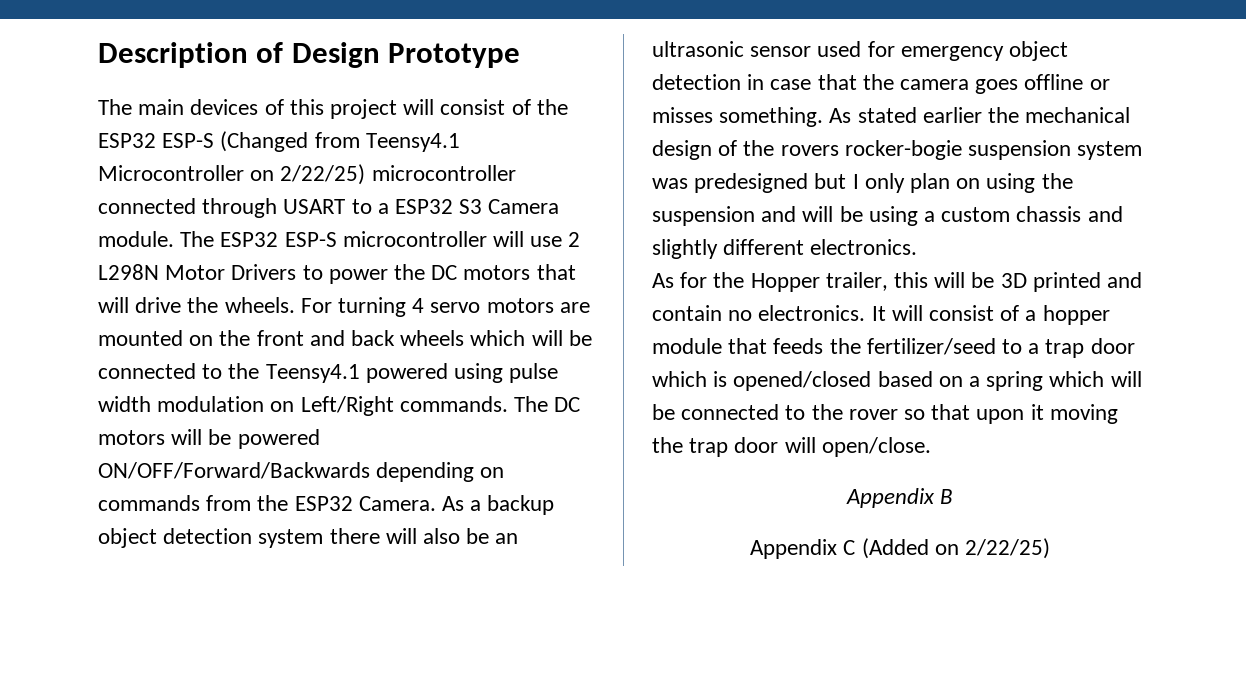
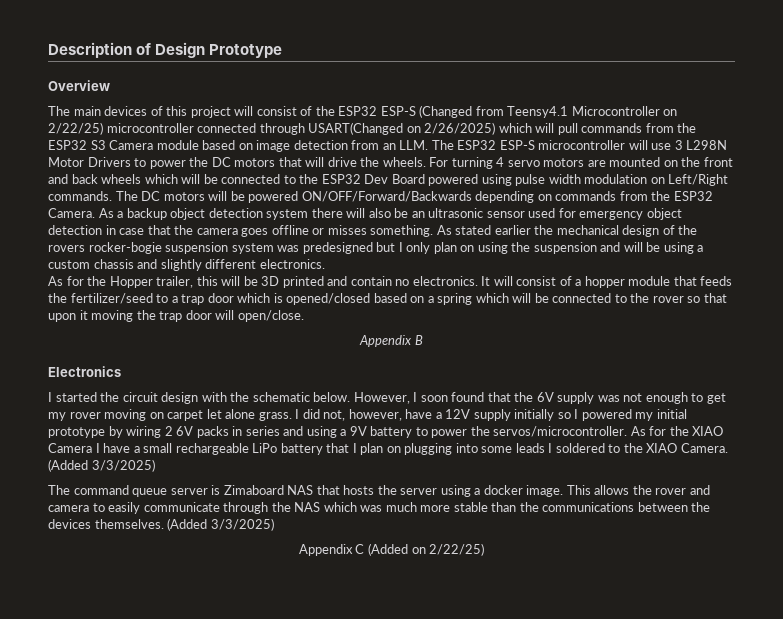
+ Overview
- The main devices of this project will consist of the ESP32 ESP-S (Changed from Teensy4.1 Microcontroller on 2/22/25) microcontroller connected through USART to a ESP32 S3 Camera module. The ESP32 ESP-S microcontroller will use 2 L298N Motor Drivers to power the DC motors that will drive the wheels.
+ The main devices of this project will consist of the ESP32 ESP-S (Changed from Teensy4.1 Microcontroller on 2/22/25) microcontroller connected through USART(Changed on 2/26/2025) which will pull commands from the ESP32 S3 Camera module based on image detection from an LLM. The ESP32 ESP-S microcontroller will use 3 L298N Motor Drivers to power the DC motors that will drive the wheels.
- For turning 4 servo motors are mounted on the front and back wheels which will be connected to the Teensy4.1 powered using pulse width modulation on Left/Right commands.
+ For turning 4 servo motors are mounted on the front and back wheels which will be connected to the ESP32 Dev Board powered using pulse width modulation on Left/Right commands.
+ Electronics
+ I started the circuit design with the schematic below. However, I soon found that the 6V supply was not enough to get my rover moving on carpet let alone grass. I did not, however, have a 12V supply initially so I powered my initial prototype by wiring 2 6V packs in series and using a 9V battery to power the servos/microcontroller. As for the XIAO Camera I have a small rechargeable LiPo battery that I plan on plugging into some leads I soldered to the XIAO Camera. (Added 3/3/2025)
+ The command queue server is Zimaboard NAS that hosts the server using a docker image. This allows the rover and camera to easily communicate through the NAS which was much more stable than the communications between the devices themselves. (Added 3/3/2025)

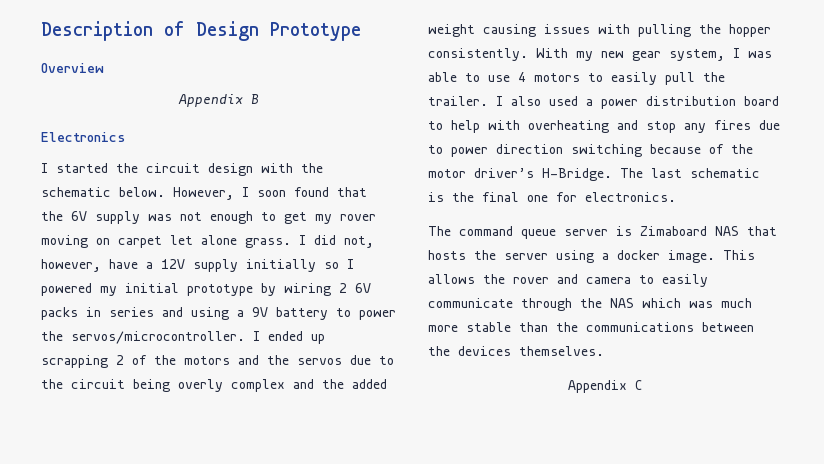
- The main devices of this project will consist of the ESP32 ESP-S (Changed from Teensy4.1 Microcontroller on 2/22/25) microcontroller connected through USART(Changed on 2/26/2025) which will pull commands from the ESP32 S3 Camera module based on image detection from an LLM. The ESP32 ESP-S microcontroller will use 3 L298N Motor Drivers to power the DC motors that will drive the wheels. For turning 4 servo motors are mounted on the front and back wheels which will be connected to the ESP32 Dev Board powered using pulse width modulation on Left/Right commands. The DC motors will be powered ON/OFF/Forward/Backwards depending on commands from the ESP32 Camera. As a backup object detection system there will also be an ultrasonic sensor used for emergency object detection in case that the camera goes offline or misses something. As stated earlier the mechanical design of the rovers rocker-bogie suspension system was predesigned but I only plan on using the suspension and will be using a custom chassis and slightly different electronics.
- As for the Hopper trailer, this will be 3D printed and contain no electronics. It will consist of a hopper module that feeds the fertilizer/seed to a trap door which is opened/closed based on a spring which will be connected to the rover so that upon it moving the trap door will open/close.
- As for the XIAO Camera I have a small rechargeable LiPo battery that I plan on plugging into some leads I soldered to the XIAO Camera. (Added 3/3/2025)
+ I ended up scrapping 2 of the motors and the servos due to the circuit being overly complex and the added weight causing issues with pulling the hopper consistently. With my new gear system, I was able to use 4 motors to easily pull the trailer. I also used a power distribution board to help with overheating and stop any fires due to power direction switching because of the motor driver’s H-Bridge. The last schematic is the final one for electronics.
- This allows the rover and camera to easily communicate through the NAS which was much more stable than the communications between the devices themselves. (Added 3/3/2025)
+ This allows the rover and camera to easily communicate through the NAS which was much more stable than the communications between the devices themselves.
- Appendix C (Added on 2/22/25)
+ Appendix C

